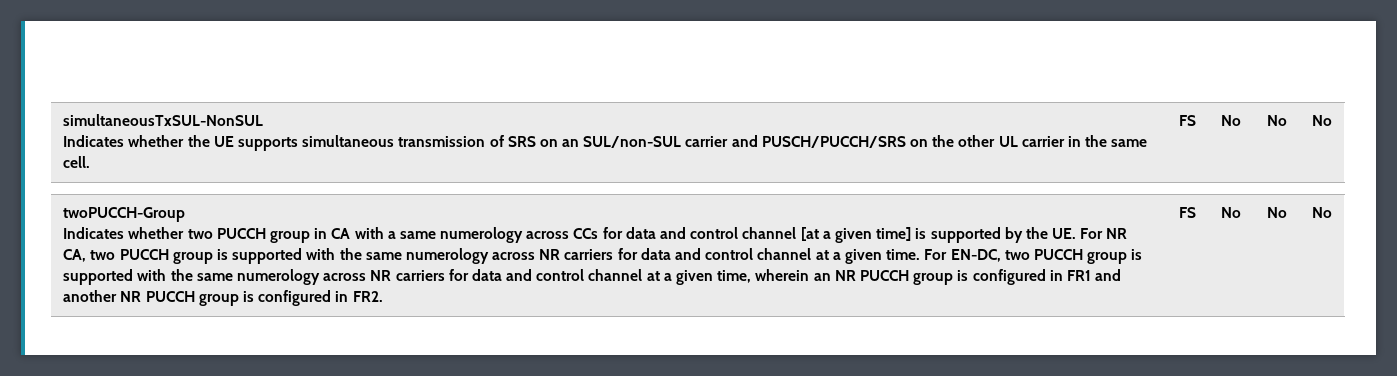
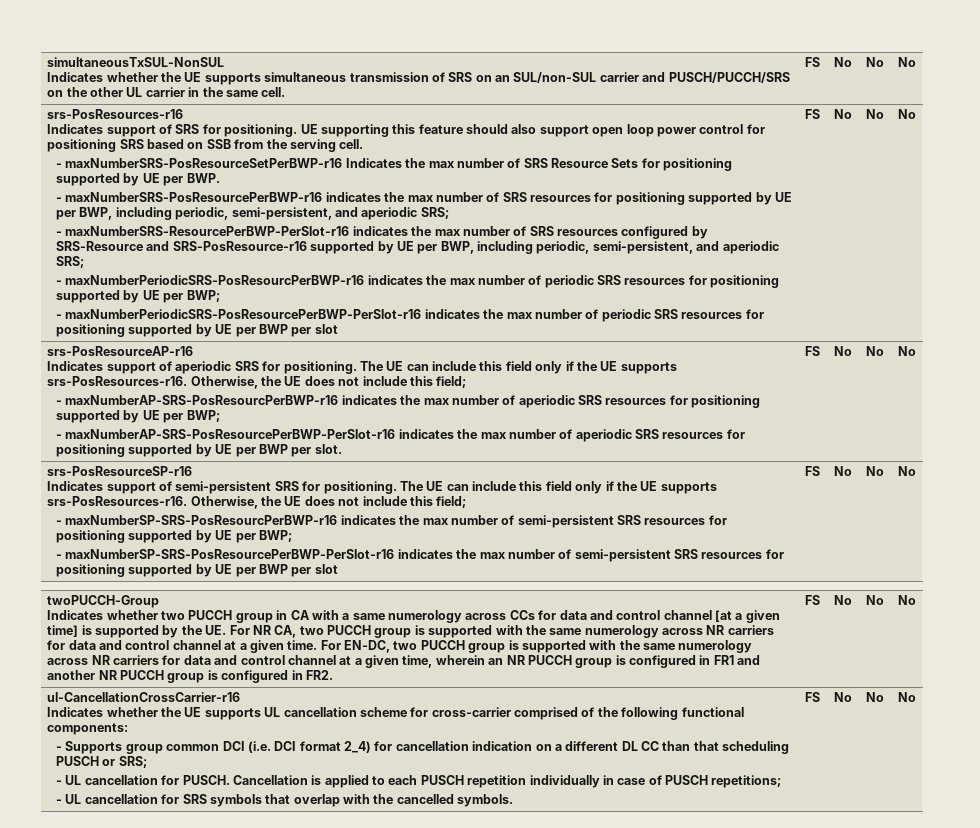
+ srs-PosResources-r16
+ Indicates support of SRS for positioning. UE supporting this feature should also support open loop power control for positioning SRS based on SSB from the serving cell.
+ - maxNumberSRS-PosResourceSetPerBWP-r16 Indicates the max number of SRS Resource Sets for positioning supported by UE per BWP.
+ - maxNumberSRS-PosResourcePerBWP-r16 indicates the max number of SRS resources for positioning supported by UE per BWP, including periodic, semi-persistent, and aperiodic SRS;
+ - maxNumberSRS-ResourcePerBWP-PerSlot-r16 indicates the max number of SRS resources configured by SRS-Resource and SRS-PosResource-r16 supported by UE per BWP, including periodic, semi-persistent, and aperiodic SRS;
+ - maxNumberPeriodicSRS-PosResourcPerBWP-r16 indicates the max number of periodic SRS resources for positioning supported by UE per BWP;
+ - maxNumberPeriodicSRS-PosResourcePerBWP-PerSlot-r16 indicates the max number of periodic SRS resources for positioning supported by UE per BWP per slot | FS | No | No | No
+ srs-PosResourceAP-r16
+ Indicates support of aperiodic SRS for positioning. The UE can include this field only if the UE supports srs-PosResources-r16. Otherwise, the UE does not include this field;
+ - maxNumberAP-SRS-PosResourcPerBWP-r16 indicates the max number of aperiodic SRS resources for positioning supported by UE per BWP;
+ - maxNumberAP-SRS-PosResourcePerBWP-PerSlot-r16 indicates the max number of aperiodic SRS resources for positioning supported by UE per BWP per slot. | FS | No | No | No
+ srs-PosResourceSP-r16
+ Indicates support of semi-persistent SRS for positioning. The UE can include this field only if the UE supports srs-PosResources-r16. Otherwise, the UE does not include this field;
+ - maxNumberSP-SRS-PosResourcPerBWP-r16 indicates the max number of semi-persistent SRS resources for positioning supported by UE per BWP;
+ - maxNumberSP-SRS-PosResourcePerBWP-PerSlot-r16 indicates the max number of semi-persistent SRS resources for positioning supported by UE per BWP per slot | FS | No | No | No
+ ul-CancellationCrossCarrier-r16
+ Indicates whether the UE supports UL cancellation scheme for cross-carrier comprised of the following functional components:
+ - Supports group common DCI (i.e. DCI format 2_4) for cancellation indication on a different DL CC than that scheduling PUSCH or SRS;
+ - UL cancellation for PUSCH. Cancellation is applied to each PUSCH repetition individually in case of PUSCH repetitions;
+ - UL cancellation for SRS symbols that overlap with the cancelled symbols. | FS | No | No | No

